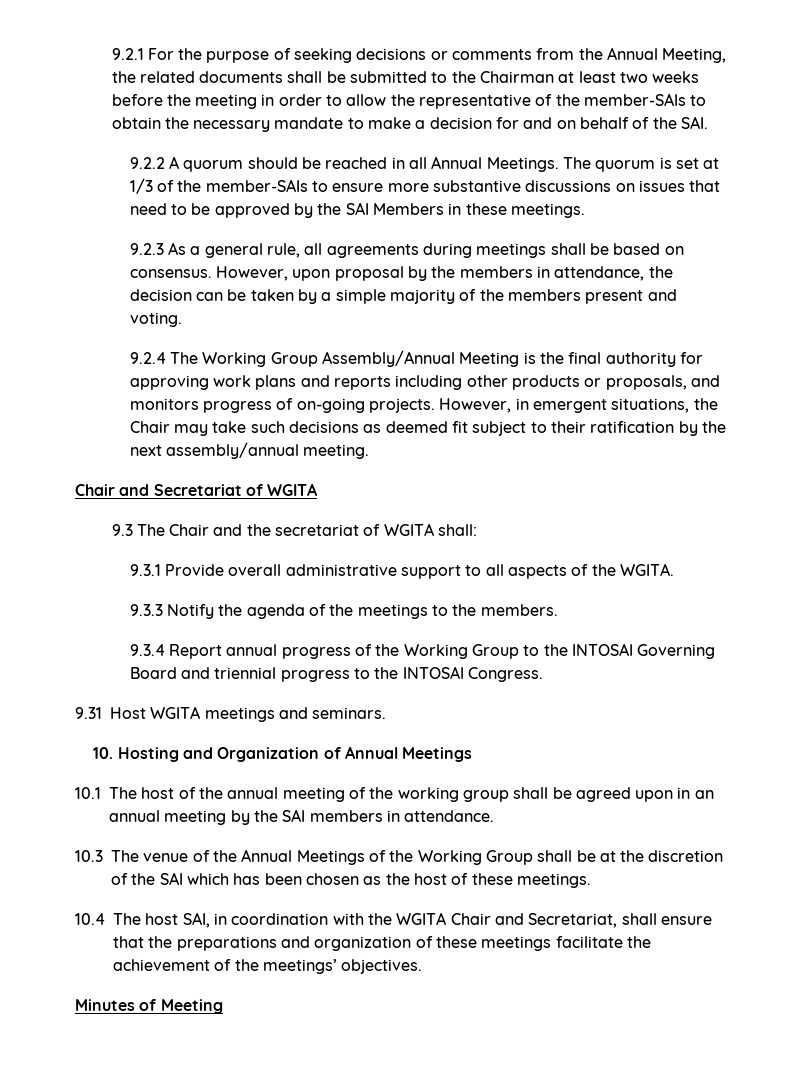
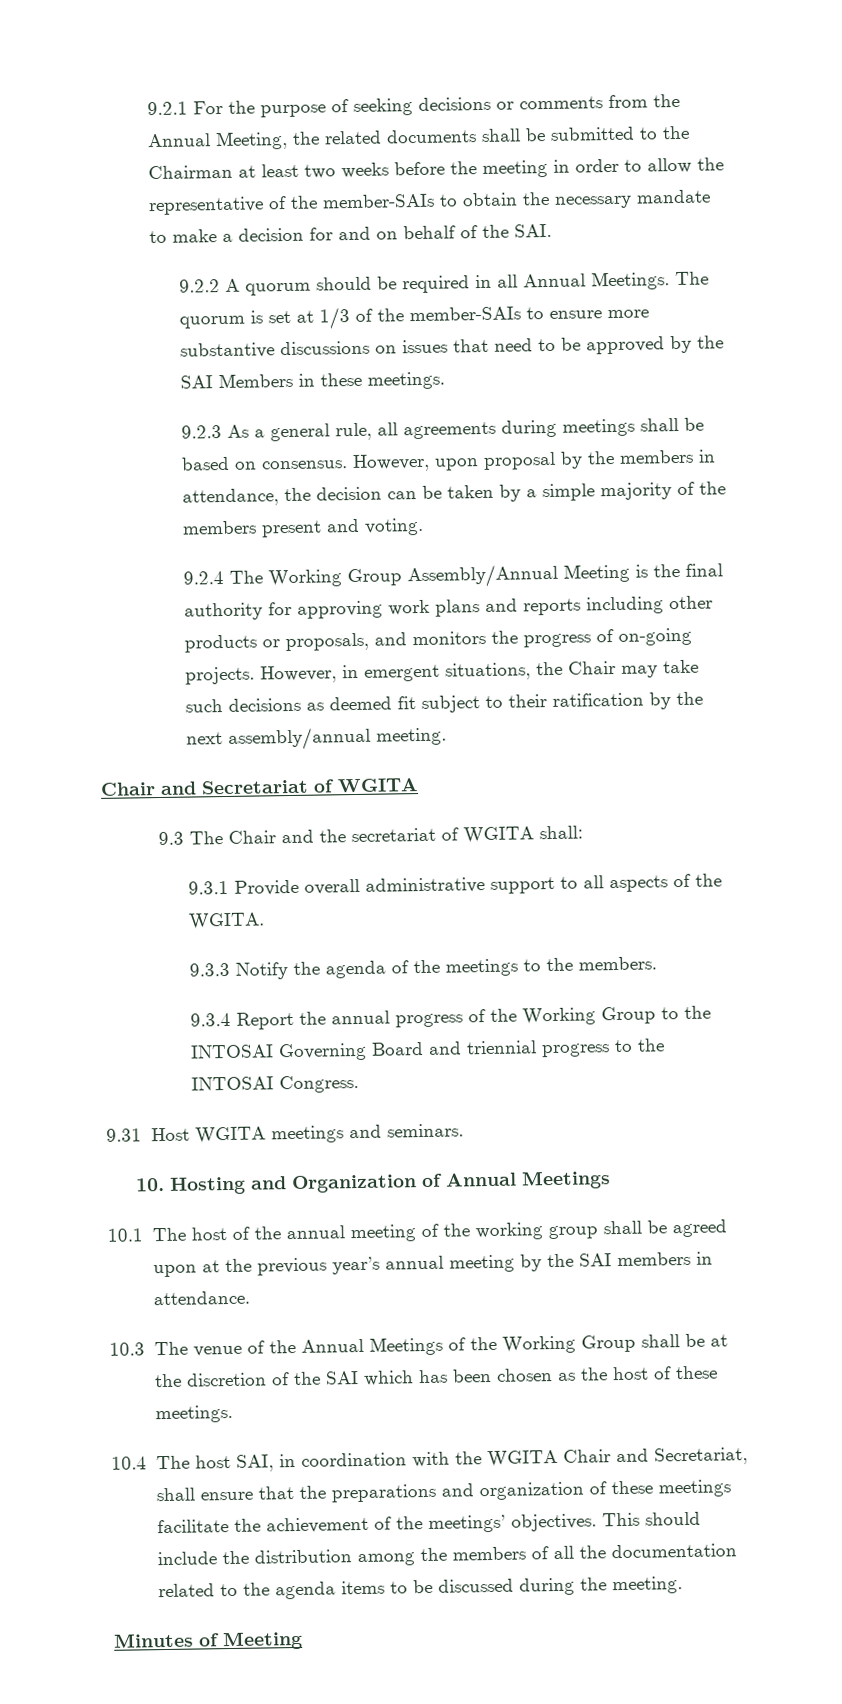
- 9.2.2 A quorum should be reached in all Annual Meetings.
+ 9.2.2 A quorum should be required in all Annual Meetings.
- 9.2.4 The Working Group Assembly/Annual Meeting is the final authority for approving work plans and reports including other products or proposals, and monitors progress of on-going projects.
+ 9.2.4 The Working Group Assembly/Annual Meeting is the final authority for approving work plans and reports including other products or proposals, and monitors the progress of on-going projects.
- 9.3.4 Report annual progress of the Working Group to the INTOSAI Governing Board and triennial progress to the INTOSAI Congress.
+ 9.3.4 Report the annual progress of the Working Group to the INTOSAI Governing Board and triennial progress to the INTOSAI Congress.
- 10.1 The host of the annual meeting of the working group shall be agreed upon in an annual meeting by the SAI members in attendance.
+ 10.1 The host of the annual meeting of the working group shall be agreed upon at the previous year’s annual meeting by the SAI members in attendance.
+ This should include the distribution among the members of all the documentation related to the agenda items to be discussed during the meeting.

